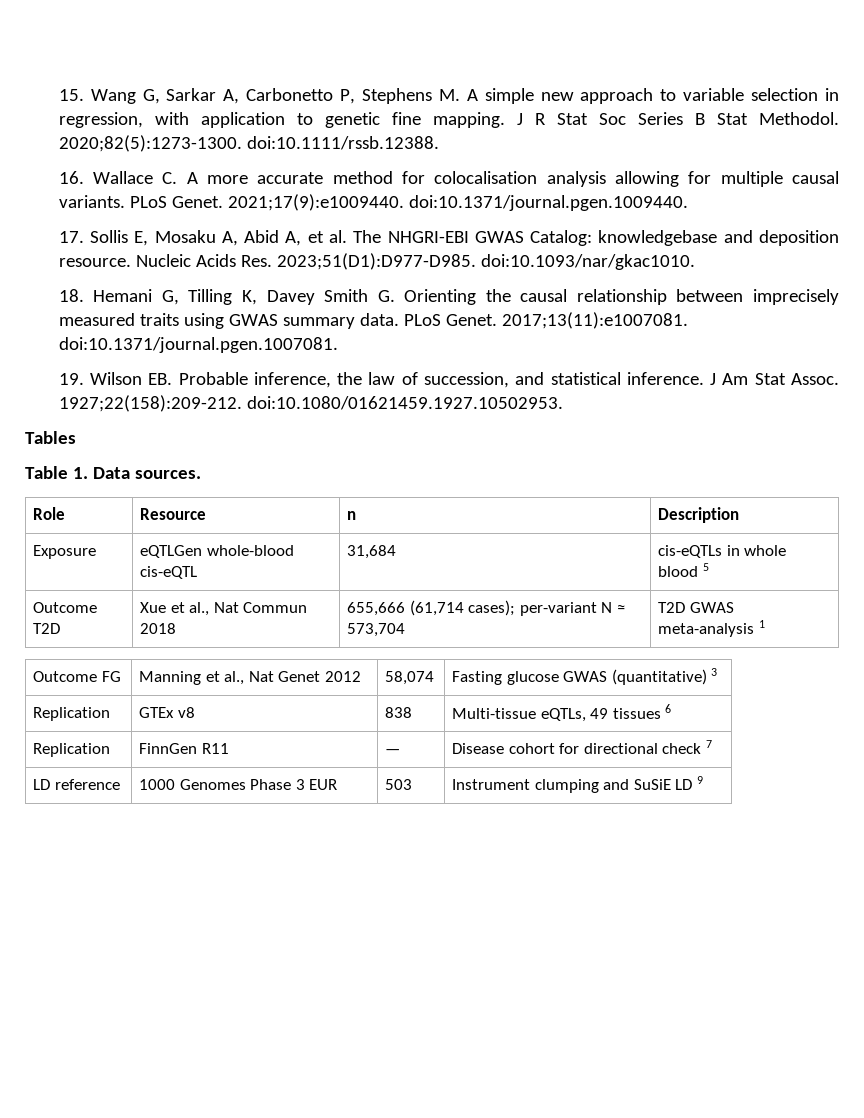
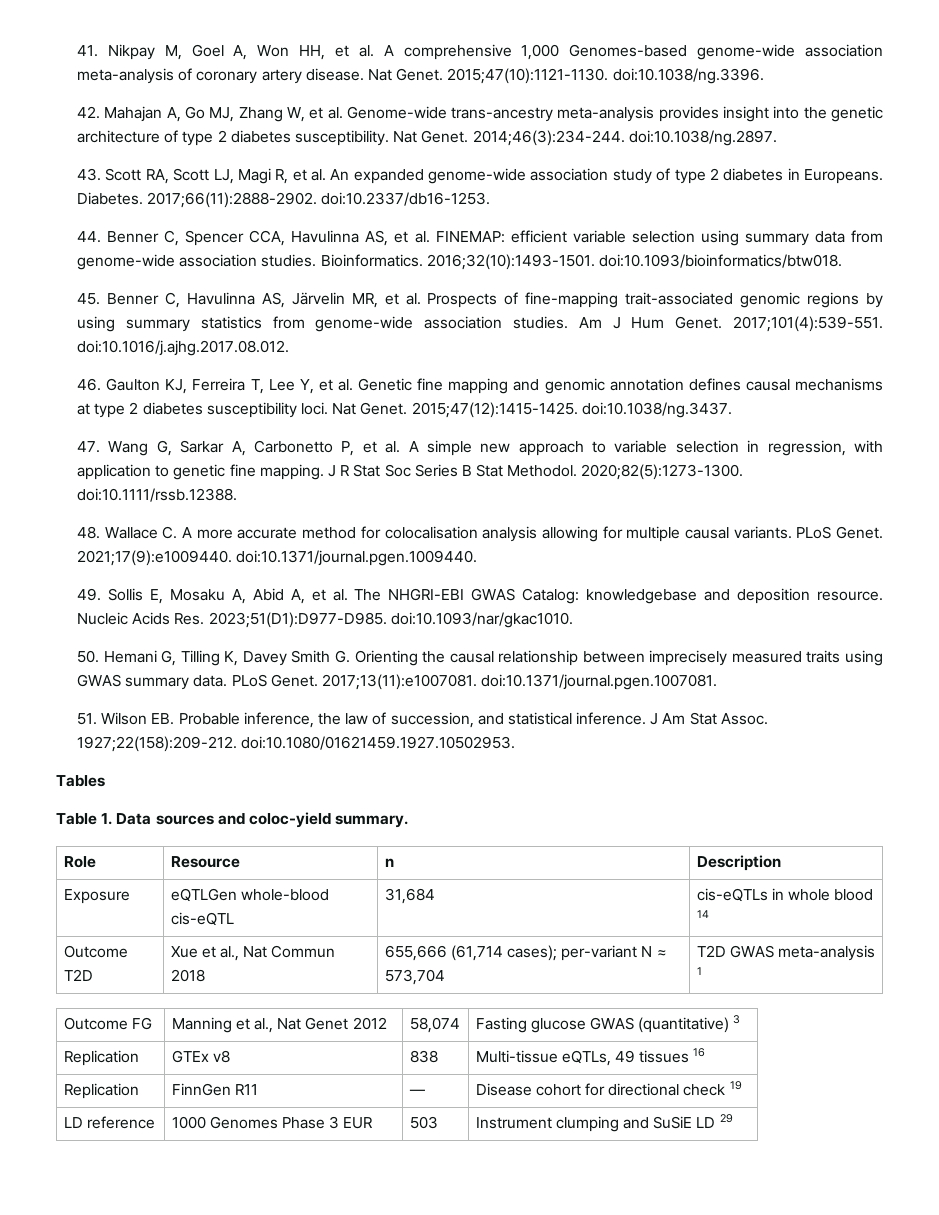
- 15. Wang G, Sarkar A, Carbonetto P, Stephens M. A simple new approach to variable selection in regression, with application to genetic fine mapping.
+ 41. Nikpay M, Goel A, Won HH, et al. A comprehensive 1,000 Genomes-based genome-wide association meta-analysis of coronary artery disease. Nat Genet. 2015;47(10):1121-1130. doi:10.1038/ng.3396.
+ 42. Mahajan A, Go MJ, Zhang W, et al. Genome-wide trans-ancestry meta-analysis provides insight into the genetic architecture of type 2 diabetes susceptibility. Nat Genet. 2014;46(3):234-244. doi:10.1038/ng.2897.
+ 43. Scott RA, Scott LJ, Magi R, et al. An expanded genome-wide association study of type 2 diabetes in Europeans. Diabetes. 2017;66(11):2888-2902. doi:10.2337/db16-1253.
+ 44. Benner C, Spencer CCA, Havulinna AS, et al. FINEMAP: efficient variable selection using summary data from genome-wide association studies. Bioinformatics. 2016;32(10):1493-1501. doi:10.1093/bioinformatics/btw018.
+ 45. Benner C, Havulinna AS, Järvelin MR, et al. Prospects of fine-mapping trait-associated genomic regions by using summary statistics from genome-wide association studies. Am J Hum Genet. 2017;101(4):539-551. doi:10.1016/j.ajhg.2017.08.012.
+ 46. Gaulton KJ, Ferreira T, Lee Y, et al. Genetic fine mapping and genomic annotation defines causal mechanisms at type 2 diabetes susceptibility loci. Nat Genet. 2015;47(12):1415-1425. doi:10.1038/ng.3437.
+ 47. Wang G, Sarkar A, Carbonetto P, et al. A simple new approach to variable selection in regression, with application to genetic fine mapping.
- 16. Wallace C. A more accurate method for colocalisation analysis allowing for multiple causal variants.
+ 48. Wallace C. A more accurate method for colocalisation analysis allowing for multiple causal variants.
- 17. Sollis E, Mosaku A, Abid A, et al. The NHGRI-EBI GWAS Catalog: knowledgebase and deposition resource.
+ 49. Sollis E, Mosaku A, Abid A, et al. The NHGRI-EBI GWAS Catalog: knowledgebase and deposition resource.
- 18. Hemani G, Tilling K, Davey Smith G. Orienting the causal relationship between imprecisely measured traits using GWAS summary data.
+ 50. Hemani G, Tilling K, Davey Smith G. Orienting the causal relationship between imprecisely measured traits using GWAS summary data.
- 19. Wilson EB. Probable inference, the law of succession, and statistical inference.
+ 51. Wilson EB. Probable inference, the law of succession, and statistical inference.
- Table 1. Data sources.
+ Table 1. Data sources and coloc-yield summary.
- Exposure | eQTLGen whole-blood cis-eQTL | 31,684 | cis-eQTLs in whole blood 5
+ Exposure | eQTLGen whole-blood cis-eQTL | 31,684 | cis-eQTLs in whole blood 14
- Replication | GTEx v8 | 838 | Multi-tissue eQTLs, 49 tissues 6
+ Replication | GTEx v8 | 838 | Multi-tissue eQTLs, 49 tissues 16
- Replication | FinnGen R11 | — | Disease cohort for directional check 7
+ Replication | FinnGen R11 | — | Disease cohort for directional check 19
- LD reference | 1000 Genomes Phase 3 EUR | 503 | Instrument clumping and SuSiE LD 9
+ LD reference | 1000 Genomes Phase 3 EUR | 503 | Instrument clumping and SuSiE LD 29

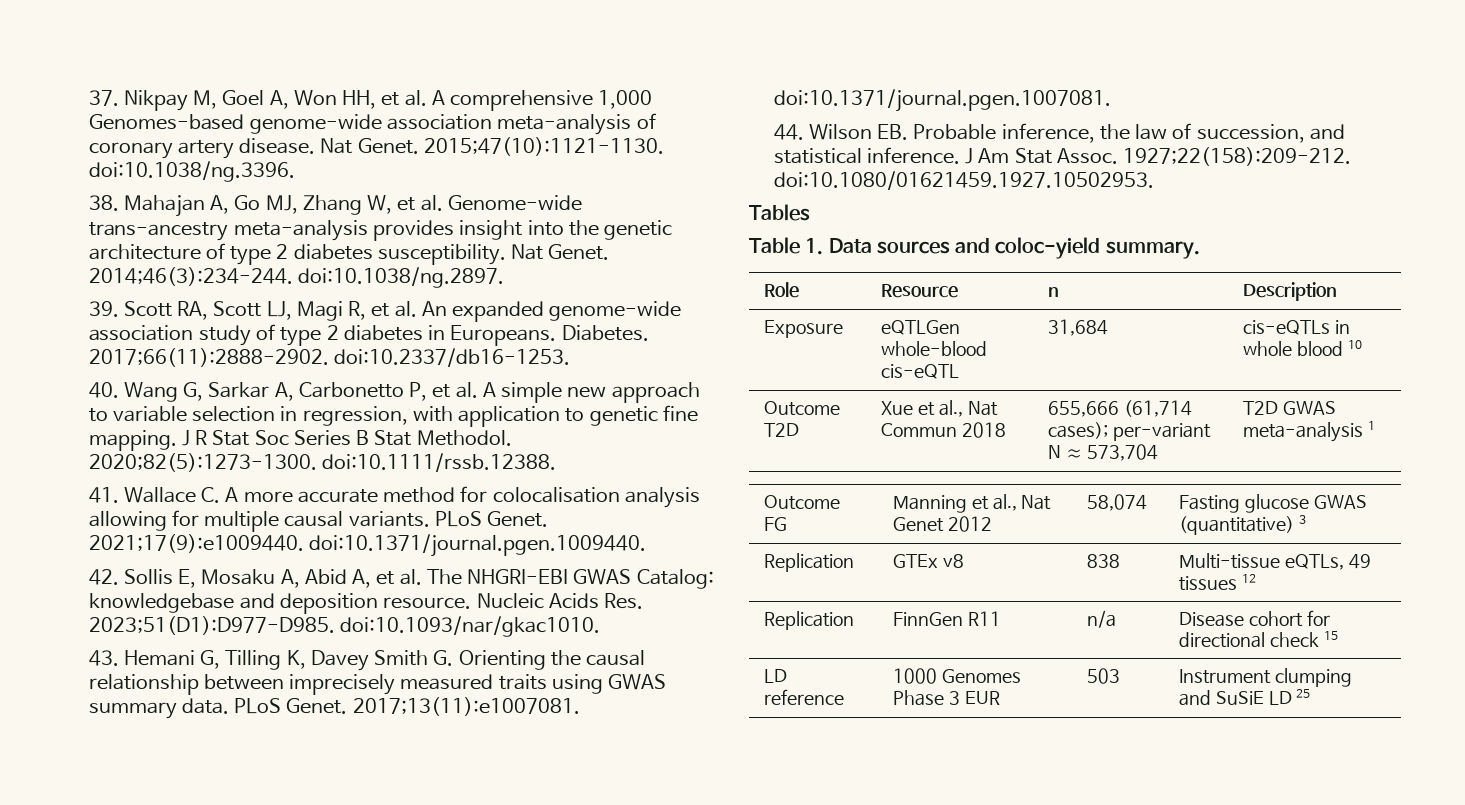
- 41. Nikpay M, Goel A, Won HH, et al. A comprehensive 1,000 Genomes-based genome-wide association meta-analysis of coronary artery disease.
+ 37. Nikpay M, Goel A, Won HH, et al. A comprehensive 1,000 Genomes-based genome-wide association meta-analysis of coronary artery disease.
- 42. Mahajan A, Go MJ, Zhang W, et al. Genome-wide trans-ancestry meta-analysis provides insight into the genetic architecture of type 2 diabetes susceptibility.
+ 38. Mahajan A, Go MJ, Zhang W, et al. Genome-wide trans-ancestry meta-analysis provides insight into the genetic architecture of type 2 diabetes susceptibility.
- 43. Scott RA, Scott LJ, Magi R, et al. An expanded genome-wide association study of type 2 diabetes in Europeans.
+ 39. Scott RA, Scott LJ, Magi R, et al. An expanded genome-wide association study of type 2 diabetes in Europeans.
- 44. Benner C, Spencer CCA, Havulinna AS, et al. FINEMAP: efficient variable selection using summary data from genome-wide association studies. Bioinformatics. 2016;32(10):1493-1501. doi:10.1093/bioinformatics/btw018.
- 45. Benner C, Havulinna AS, Järvelin MR, et al. Prospects of fine-mapping trait-associated genomic regions by using summary statistics from genome-wide association studies. Am J Hum Genet. 2017;101(4):539-551. doi:10.1016/j.ajhg.2017.08.012.
- 46. Gaulton KJ, Ferreira T, Lee Y, et al. Genetic fine mapping and genomic annotation defines causal mechanisms at type 2 diabetes susceptibility loci. Nat Genet. 2015;47(12):1415-1425. doi:10.1038/ng.3437.
- 47. Wang G, Sarkar A, Carbonetto P, et al. A simple new approach to variable selection in regression, with application to genetic fine mapping.
+ 40. Wang G, Sarkar A, Carbonetto P, et al. A simple new approach to variable selection in regression, with application to genetic fine mapping.
- 48. Wallace C. A more accurate method for colocalisation analysis allowing for multiple causal variants.
+ 41. Wallace C. A more accurate method for colocalisation analysis allowing for multiple causal variants.
- 49. Sollis E, Mosaku A, Abid A, et al. The NHGRI-EBI GWAS Catalog: knowledgebase and deposition resource.
+ 42. Sollis E, Mosaku A, Abid A, et al. The NHGRI-EBI GWAS Catalog: knowledgebase and deposition resource.
- 50. Hemani G, Tilling K, Davey Smith G. Orienting the causal relationship between imprecisely measured traits using GWAS summary data.
+ 43. Hemani G, Tilling K, Davey Smith G. Orienting the causal relationship between imprecisely measured traits using GWAS summary data.
- 51. Wilson EB. Probable inference, the law of succession, and statistical inference.
+ 44. Wilson EB. Probable inference, the law of succession, and statistical inference.
- Exposure | eQTLGen whole-blood cis-eQTL | 31,684 | cis-eQTLs in whole blood 14
+ Exposure | eQTLGen whole-blood cis-eQTL | 31,684 | cis-eQTLs in whole blood 10
- Replication | GTEx v8 | 838 | Multi-tissue eQTLs, 49 tissues 16
+ Replication | GTEx v8 | 838 | Multi-tissue eQTLs, 49 tissues 12
- Replication | FinnGen R11 | — | Disease cohort for directional check 19
+ Replication | FinnGen R11 | n/a | Disease cohort for directional check 15
- LD reference | 1000 Genomes Phase 3 EUR | 503 | Instrument clumping and SuSiE LD 29
+ LD reference | 1000 Genomes Phase 3 EUR | 503 | Instrument clumping and SuSiE LD 25

